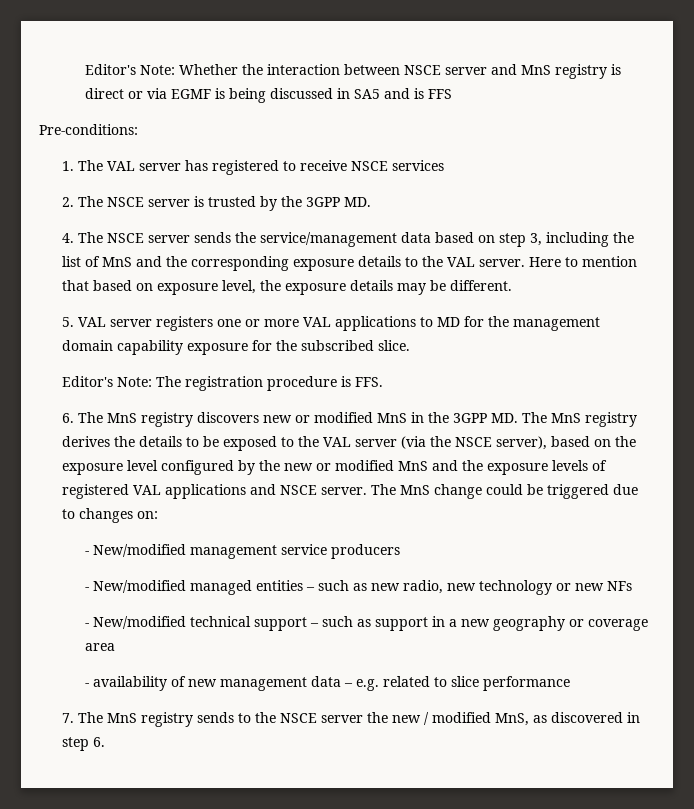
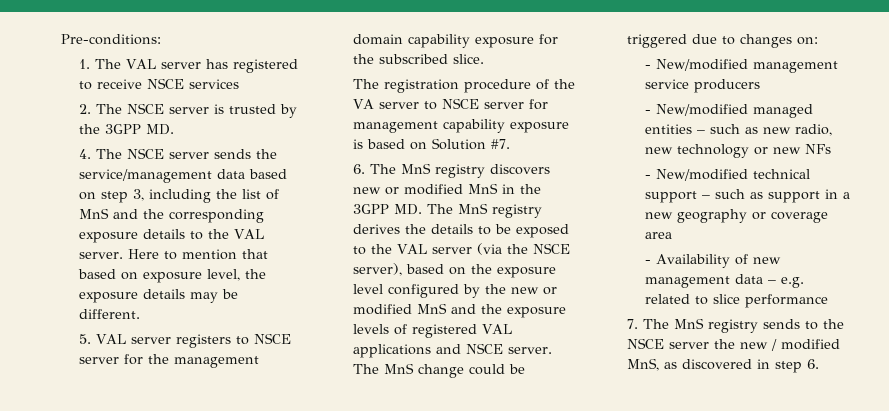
- Editor's Note: Whether the interaction between NSCE server and MnS registry is direct or via EGMF is being discussed in SA5 and is FFS
- 5. VAL server registers one or more VAL applications to MD for the management domain capability exposure for the subscribed slice.
+ 5. VAL server registers to NSCE server for the management domain capability exposure for the subscribed slice.
- Editor's Note: The registration procedure is FFS.
+ The registration procedure of the VA server to NSCE server for management capability exposure is based on Solution #7.
- - availability of new management data – e.g. related to slice performance
+ - Availability of new management data – e.g. related to slice performance

